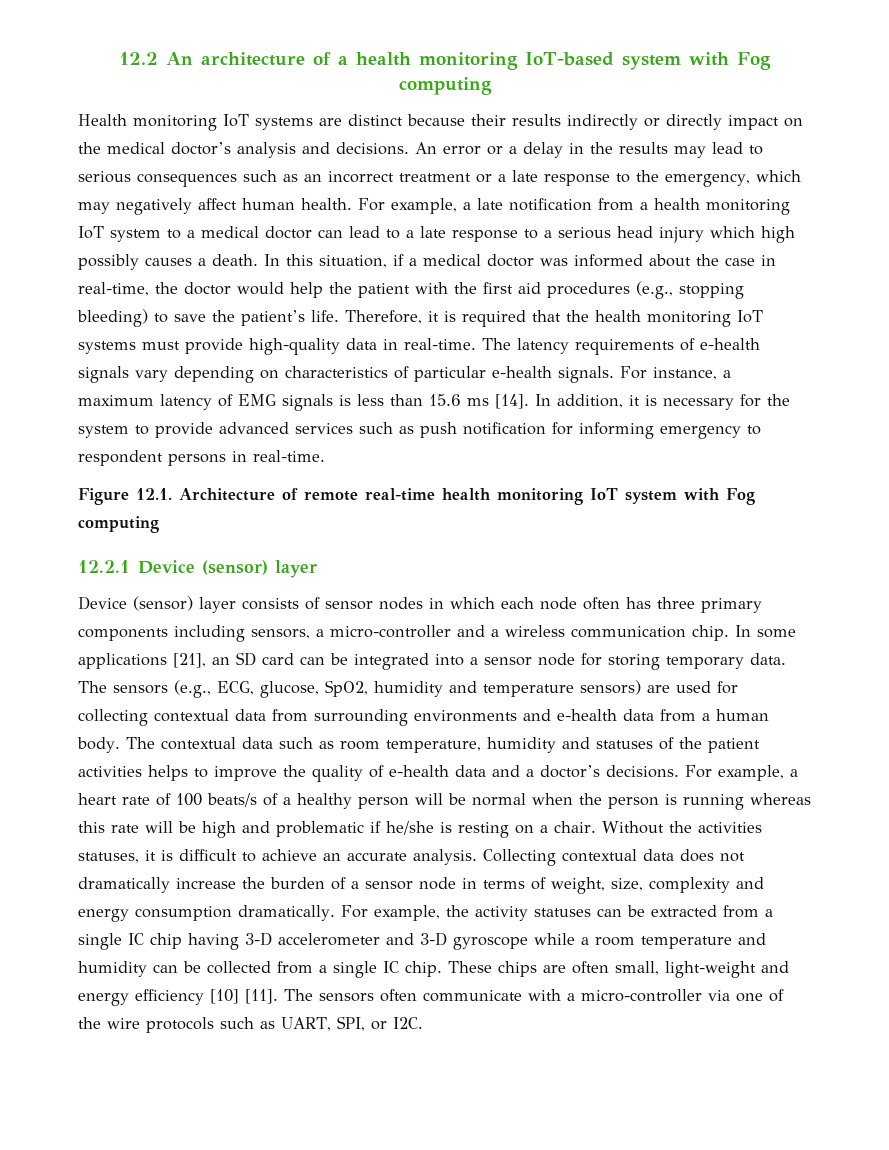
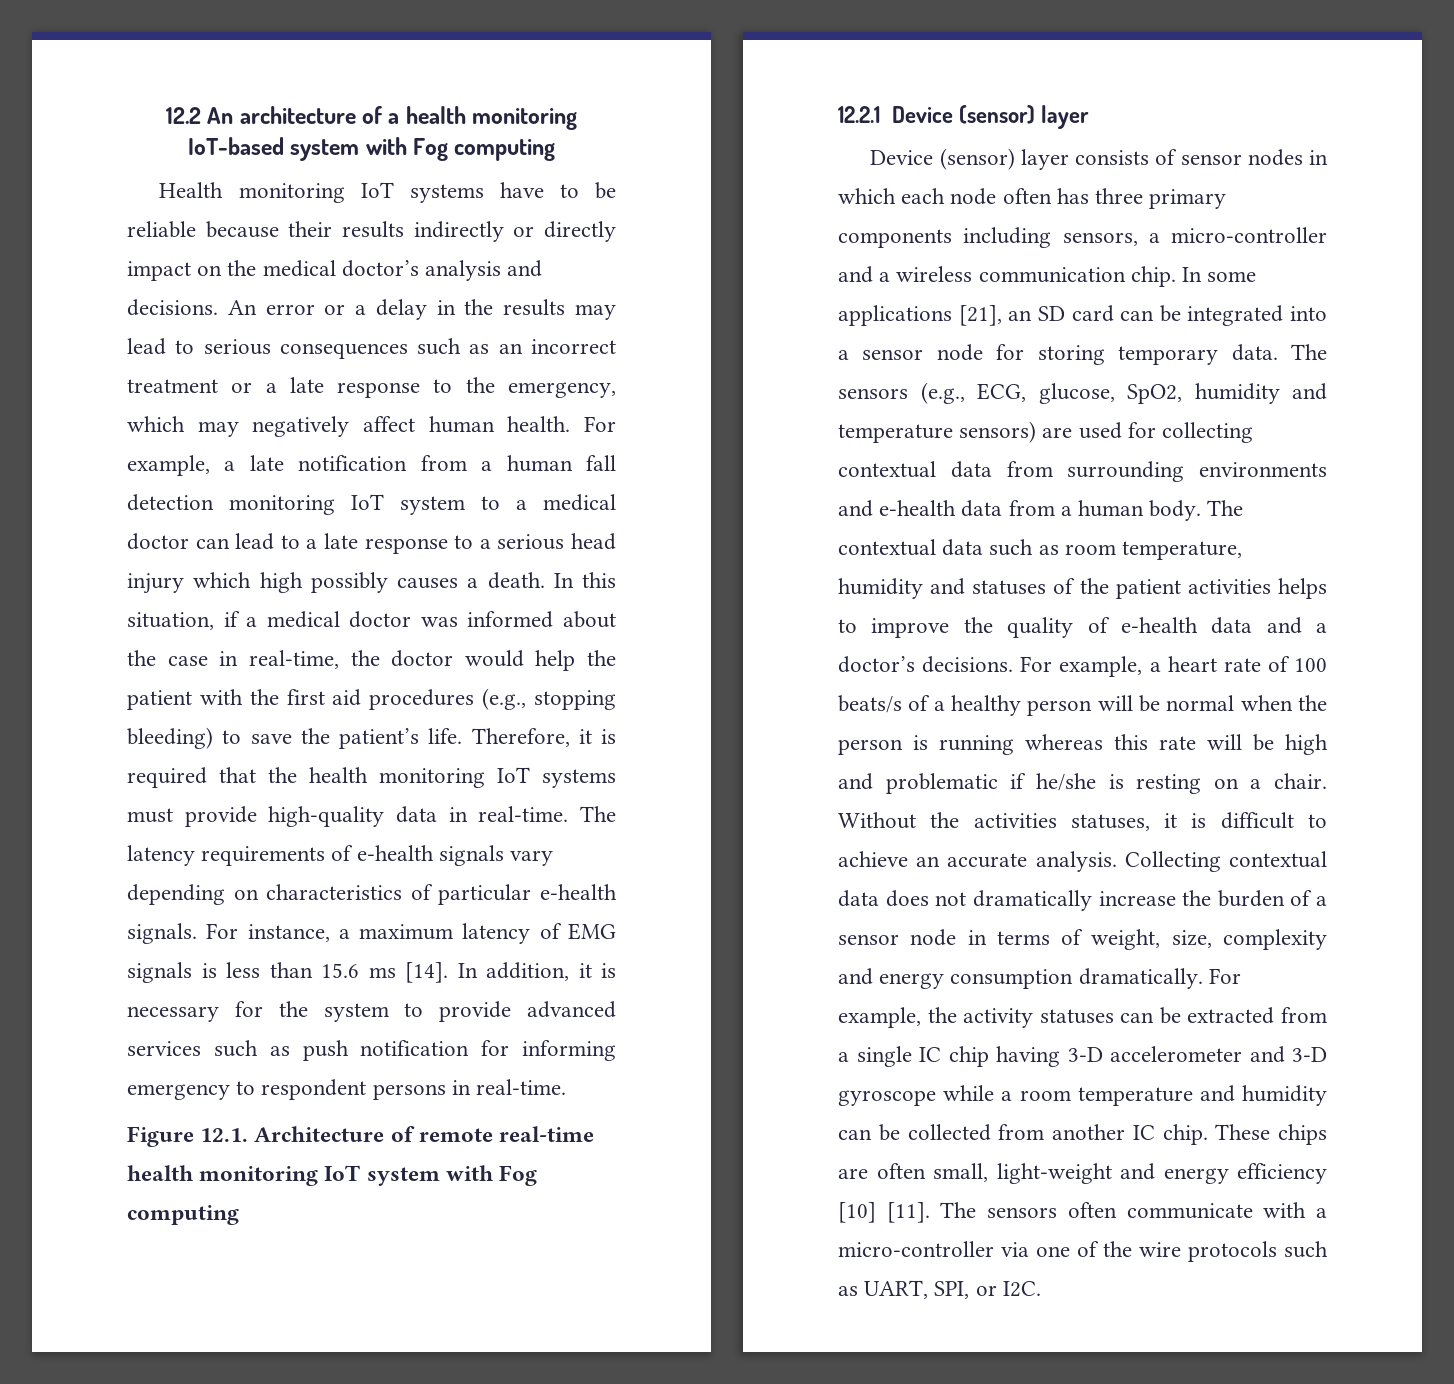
- Health monitoring IoT systems are distinct because their results indirectly or directly impact on the medical doctor’s analysis and decisions.
+ Health monitoring IoT systems have to be reliable because their results indirectly or directly impact on the medical doctor’s analysis and decisions.
- For example, a late notification from a health monitoring IoT system to a medical doctor can lead to a late response to a serious head injury which high possibly causes a death.
+ For example, a late notification from a human fall detection monitoring IoT system to a medical doctor can lead to a late response to a serious head injury which high possibly causes a death.
- For example, the activity statuses can be extracted from a single IC chip having 3-D accelerometer and 3-D gyroscope while a room temperature and humidity can be collected from a single IC chip.
+ For example, the activity statuses can be extracted from a single IC chip having 3-D accelerometer and 3-D gyroscope while a room temperature and humidity can be collected from another IC chip.

